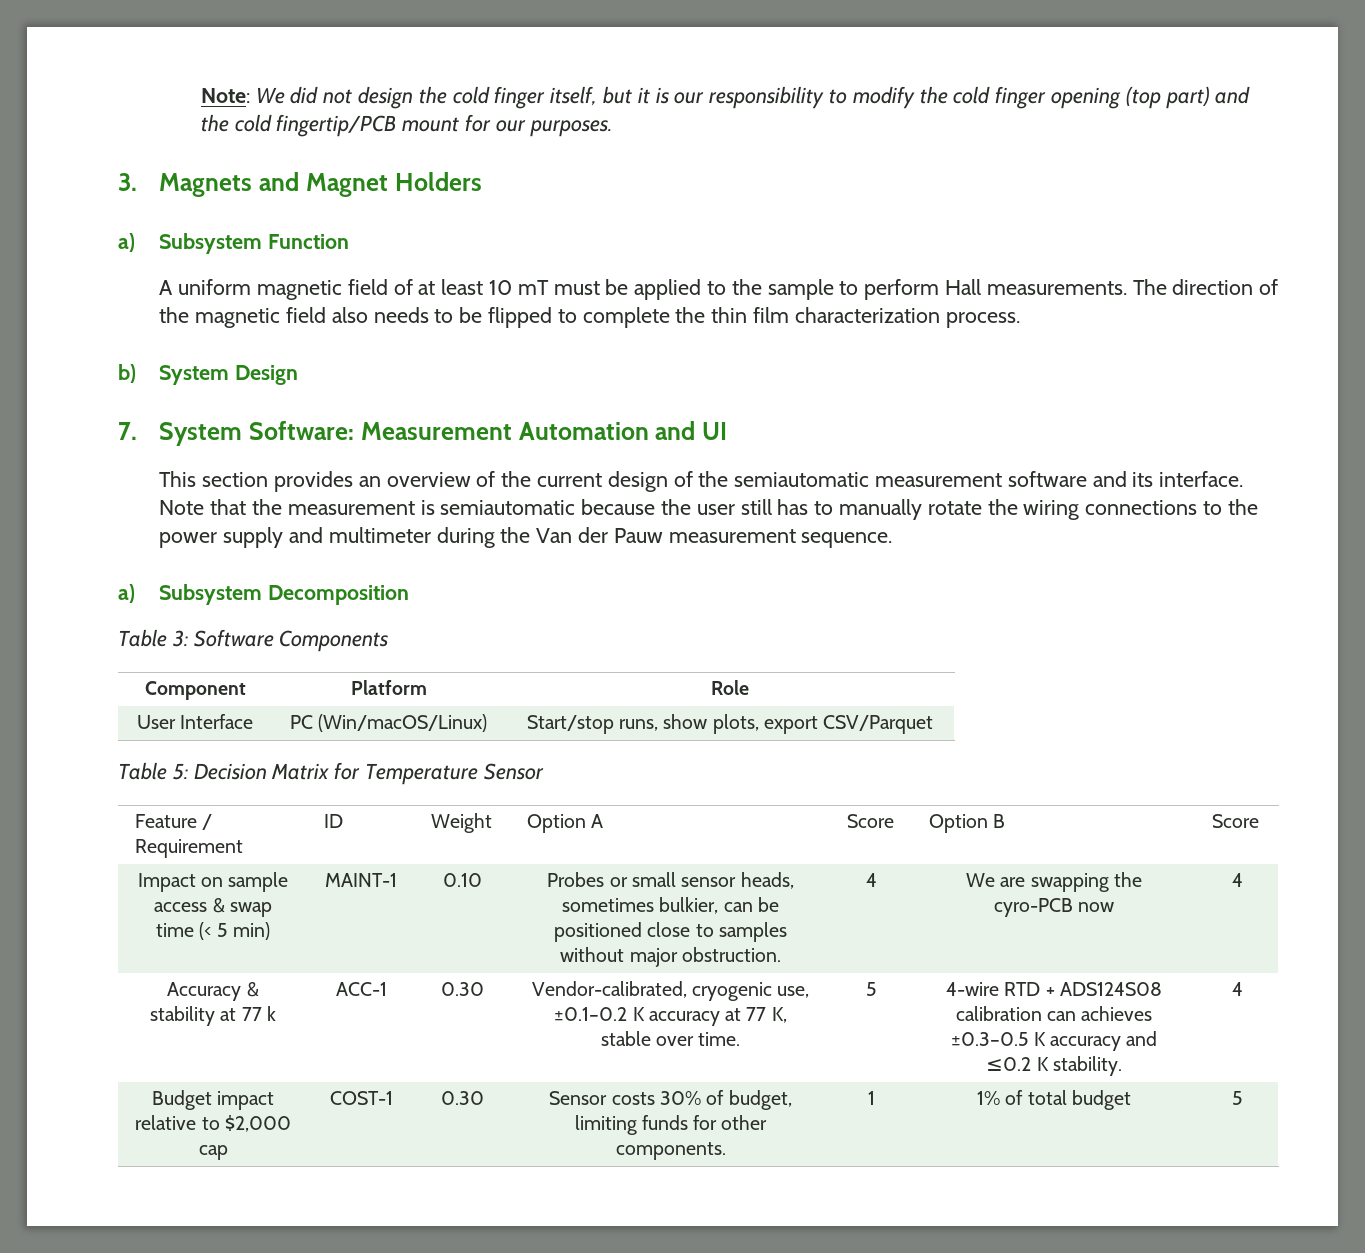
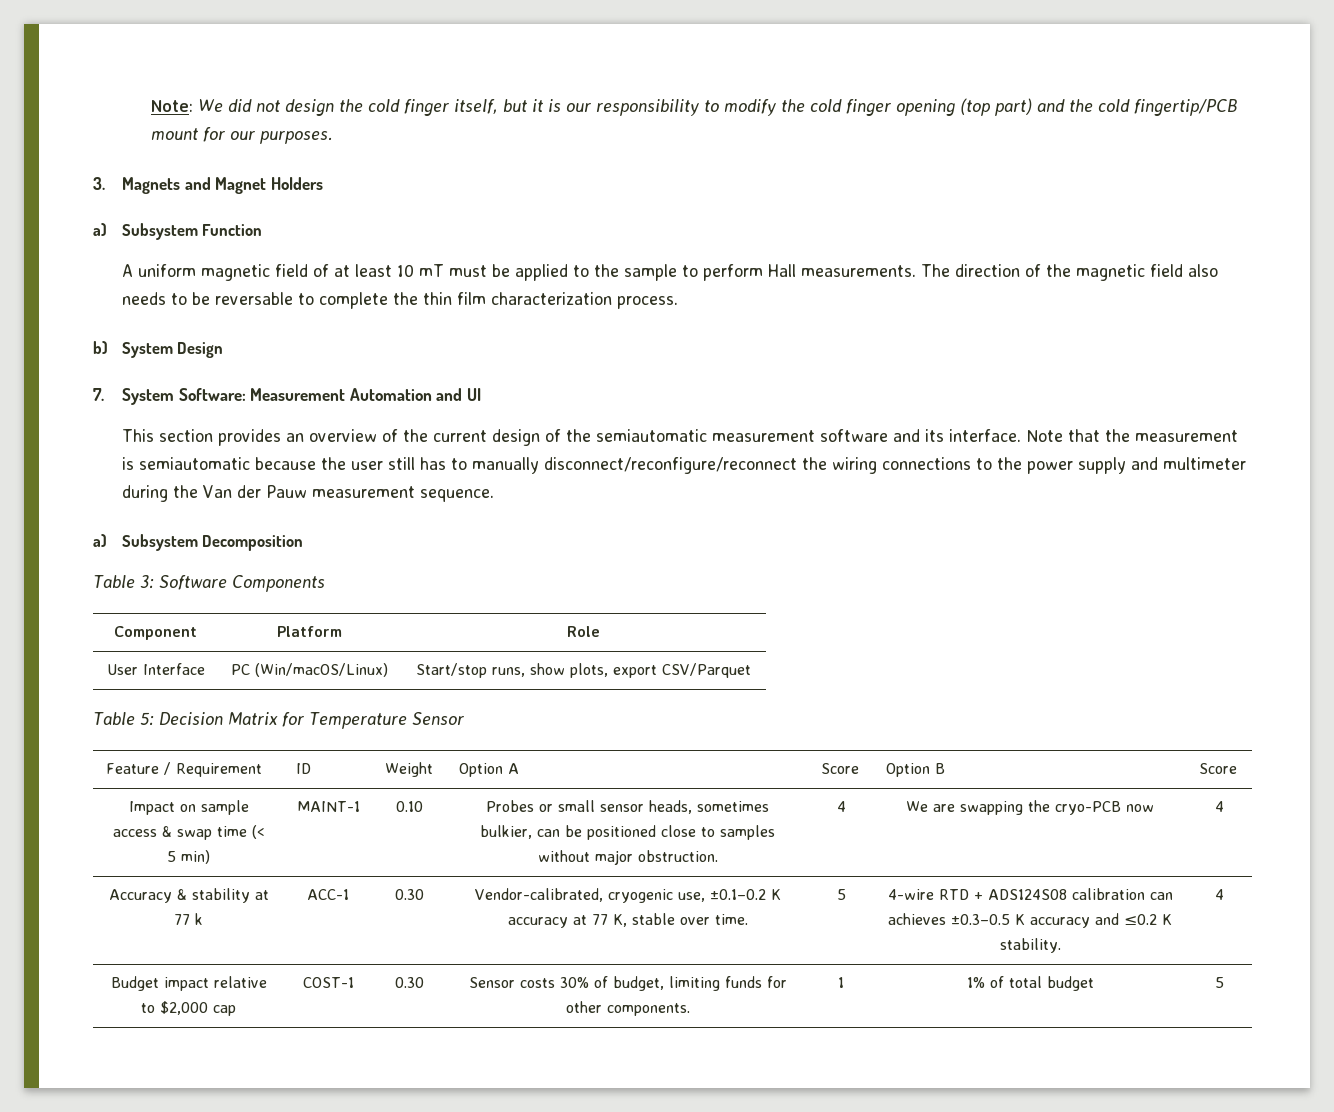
- The direction of the magnetic field also needs to be flipped to complete the thin film characterization process.
+ The direction of the magnetic field also needs to be reversable to complete the thin film characterization process.
- Note that the measurement is semiautomatic because the user still has to manually rotate the wiring connections to the power supply and multimeter during the Van der Pauw measurement sequence.
+ Note that the measurement is semiautomatic because the user still has to manually disconnect/reconfigure/reconnect the wiring connections to the power supply and multimeter during the Van der Pauw measurement sequence.
- Impact on sample access & swap time (< 5 min) | MAINT-1 | 0.10 | Probes or small sensor heads, sometimes bulkier, can be positioned close to samples without major obstruction. | 4 | We are swapping the cyro-PCB now | 4
+ Impact on sample access & swap time (< 5 min) | MAINT-1 | 0.10 | Probes or small sensor heads, sometimes bulkier, can be positioned close to samples without major obstruction. | 4 | We are swapping the cryo-PCB now | 4

